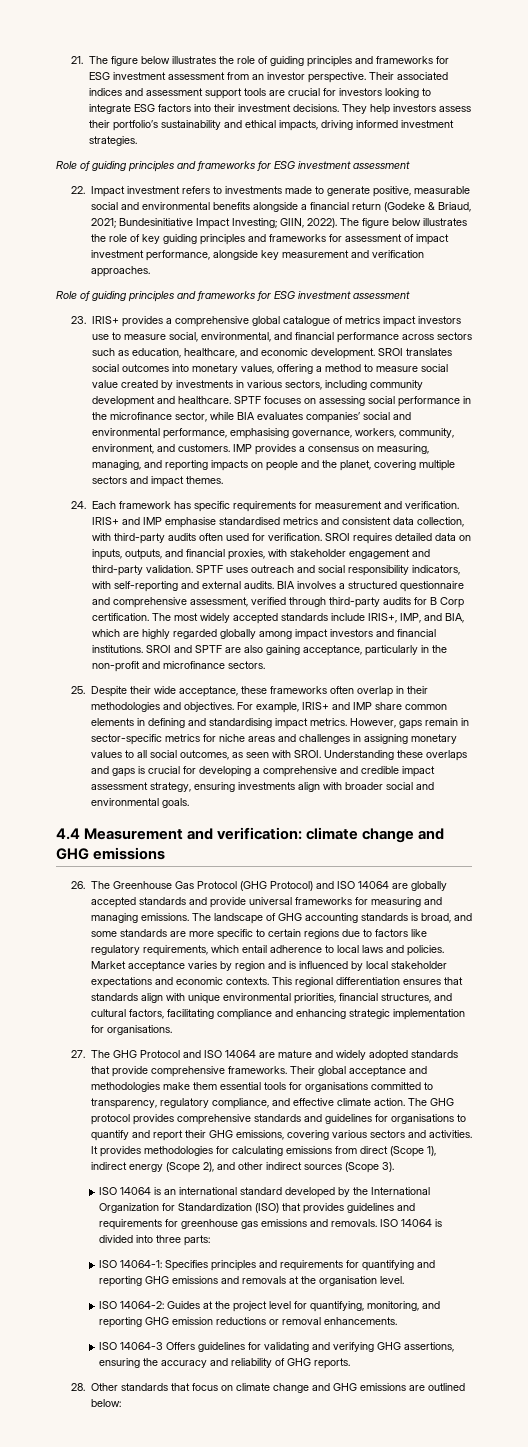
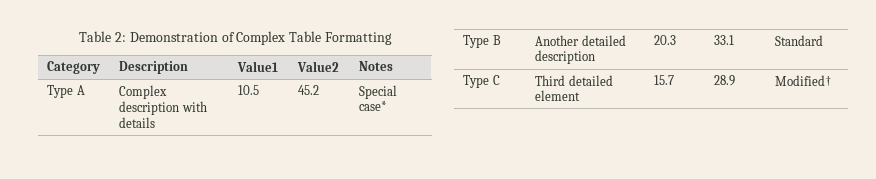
- 21. The figure below illustrates the role of guiding principles and frameworks for ESG investment assessment from an investor perspective. Their associated indices and assessment support tools are crucial for investors looking to integrate ESG factors into their investment decisions. They help investors assess their portfolio’s sustainability and ethical impacts, driving informed investment strategies.
- Role of guiding principles and frameworks for ESG investment assessment
- 22. Impact investment refers to investments made to generate positive, measurable social and environmental benefits alongside a financial return (Godeke & Briaud, 2021; Bundesinitiative Impact Investing; GIIN, 2022). The figure below illustrates the role of key guiding principles and frameworks for assessment of impact investment performance, alongside key measurement and verification approaches.
- Role of guiding principles and frameworks for ESG investment assessment
- 23. IRIS+ provides a comprehensive global catalogue of metrics impact investors use to measure social, environmental, and financial performance across sectors such as education, healthcare, and economic development. SROI translates social outcomes into monetary values, offering a method to measure social value created by investments in various sectors, including community development and healthcare. SPTF focuses on assessing social performance in the microfinance sector, while BIA evaluates companies’ social and environmental performance, emphasising governance, workers, community, environment, and customers. IMP provides a consensus on measuring, managing, and reporting impacts on people and the planet, covering multiple sectors and impact themes.
- 24. Each framework has specific requirements for measurement and verification. IRIS+ and IMP emphasise standardised metrics and consistent data collection, with third-party audits often used for verification. SROI requires detailed data on inputs, outputs, and financial proxies, with stakeholder engagement and third-party validation. SPTF uses outreach and social responsibility indicators, with self-reporting and external audits. BIA involves a structured questionnaire and comprehensive assessment, verified through third-party audits for B Corp certification. The most widely accepted standards include IRIS+, IMP, and BIA, which are highly regarded globally among impact investors and financial institutions. SROI and SPTF are also gaining acceptance, particularly in the non-profit and microfinance sectors.
- 25. Despite their wide acceptance, these frameworks often overlap in their methodologies and objectives. For example, IRIS+ and IMP share common elements in defining and standardising impact metrics. However, gaps remain in sector-specific metrics for niche areas and challenges in assigning monetary values to all social outcomes, as seen with SROI. Understanding these overlaps and gaps is crucial for developing a comprehensive and credible impact assessment strategy, ensuring investments align with broader social and environmental goals.
- 4.4 Measurement and verification: climate change and GHG emissions
- 26. The Greenhouse Gas Protocol (GHG Protocol) and ISO 14064 are globally accepted standards and provide universal frameworks for measuring and managing emissions. The landscape of GHG accounting standards is broad, and some standards are more specific to certain regions due to factors like regulatory requirements, which entail adherence to local laws and policies. Market acceptance varies by region and is influenced by local stakeholder expectations and economic contexts. This regional differentiation ensures that standards align with unique environmental priorities, financial structures, and cultural factors, facilitating compliance and enhancing strategic implementation for organisations.
- 27. The GHG Protocol and ISO 14064 are mature and widely adopted standards that provide comprehensive frameworks. Their global acceptance and methodologies make them essential tools for organisations committed to transparency, regulatory compliance, and effective climate action. The GHG protocol provides comprehensive standards and guidelines for organisations to quantify and report their GHG emissions, covering various sectors and activities. It provides methodologies for calculating emissions from direct (Scope 1), indirect energy (Scope 2), and other indirect sources (Scope 3).
- ISO 14064 is an international standard developed by the International Organization for Standardization (ISO) that provides guidelines and requirements for greenhouse gas emissions and removals. ISO 14064 is divided into three parts:
- ISO 14064-1: Specifies principles and requirements for quantifying and reporting GHG emissions and removals at the organisation level.
- ISO 14064-2: Guides at the project level for quantifying, monitoring, and reporting GHG emission reductions or removal enhancements.
- ISO 14064-3 Offers guidelines for validating and verifying GHG assertions, ensuring the accuracy and reliability of GHG reports.
- 28. Other standards that focus on climate change and GHG emissions are outlined below:
+ Table 2: Demonstration of Complex Table Formatting
+ Category | Description | Value1 | Value2 | Notes
+ Type A | Complex description with details | 10.5 | 45.2 | Special case*
+ Type B | Another detailed description | 20.3 | 33.1 | Standard
+ Type C | Third detailed element | 15.7 | 28.9 | Modified†

